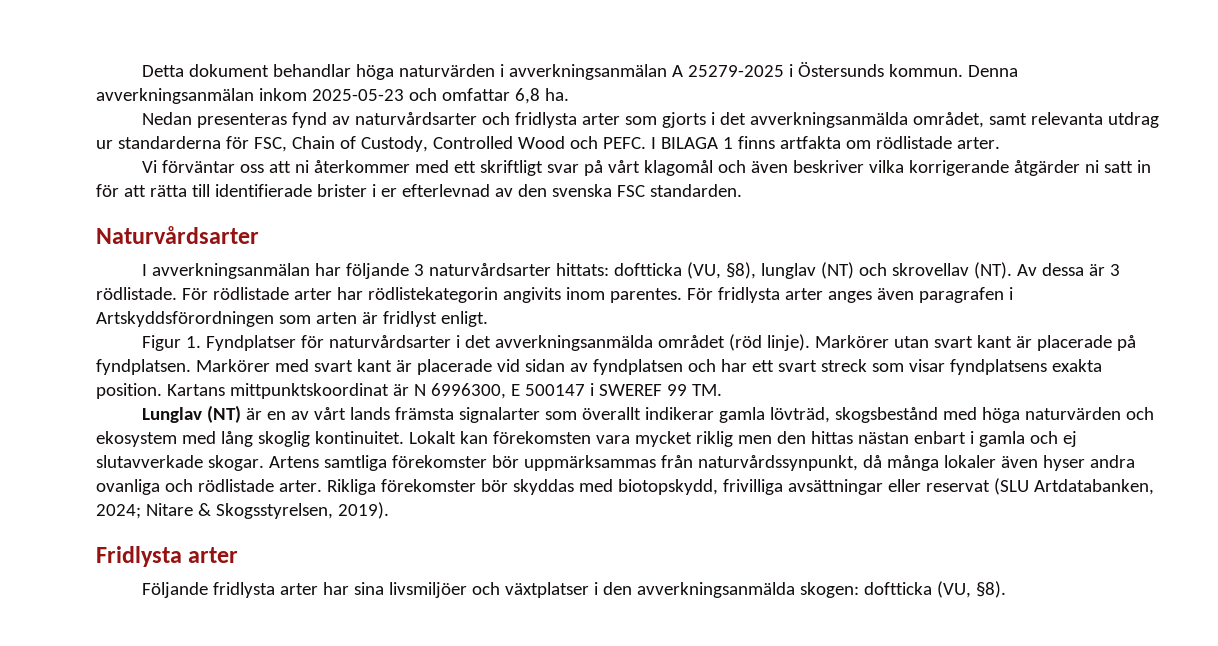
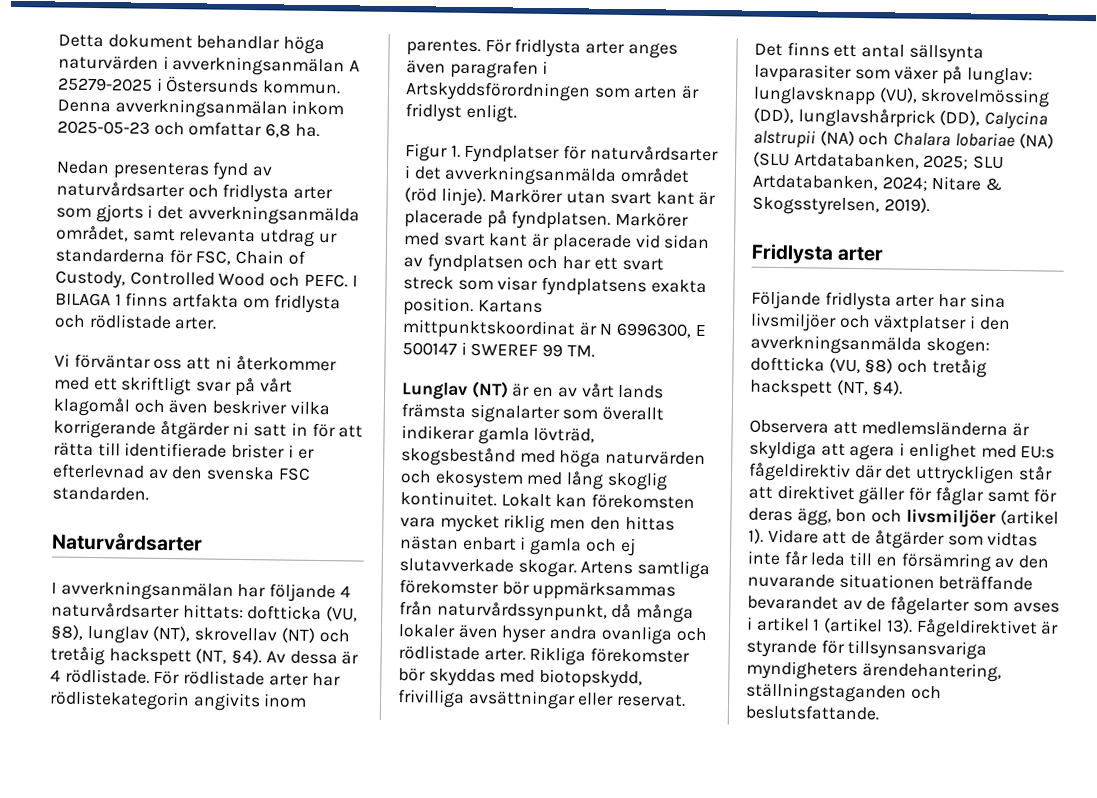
- I BILAGA 1 finns artfakta om rödlistade arter.
+ I BILAGA 1 finns artfakta om fridlysta och rödlistade arter.
- I avverkningsanmälan har följande 3 naturvårdsarter hittats: doftticka (VU, §8), lunglav (NT) och skrovellav (NT). Av dessa är 3 rödlistade.
+ I avverkningsanmälan har följande 4 naturvårdsarter hittats: doftticka (VU, §8), lunglav (NT), skrovellav (NT) och tretåig hackspett (NT, §4). Av dessa är 4 rödlistade.
- Rikliga förekomster bör skyddas med biotopskydd, frivilliga avsättningar eller reservat (SLU Artdatabanken, 2024; Nitare & Skogsstyrelsen, 2019).
+ Rikliga förekomster bör skyddas med biotopskydd, frivilliga avsättningar eller reservat. Det finns ett antal sällsynta lavparasiter som växer på lunglav: lunglavsknapp (VU), skrovelmössing (DD), lunglavshårprick (DD), Calycina alstrupii (NA) och Chalara lobariae (NA) (SLU Artdatabanken, 2025; SLU Artdatabanken, 2024; Nitare & Skogsstyrelsen, 2019).
- Följande fridlysta arter har sina livsmiljöer och växtplatser i den avverkningsanmälda skogen: doftticka (VU, §8).
+ Följande fridlysta arter har sina livsmiljöer och växtplatser i den avverkningsanmälda skogen: doftticka (VU, §8) och tretåig hackspett (NT, §4).
+ Observera att medlemsländerna är skyldiga att agera i enlighet med EU:s fågeldirektiv där det uttryckligen står att direktivet gäller för fåglar samt för deras ägg, bon och livsmiljöer (artikel 1). Vidare att de åtgärder som vidtas inte får leda till en försämring av den nuvarande situationen beträffande bevarandet av de fågelarter som avses i artikel 1 (artikel 13). Fågeldirektivet är styrande för tillsynsansvariga myndigheters ärendehantering, ställningstaganden och beslutsfattande.

